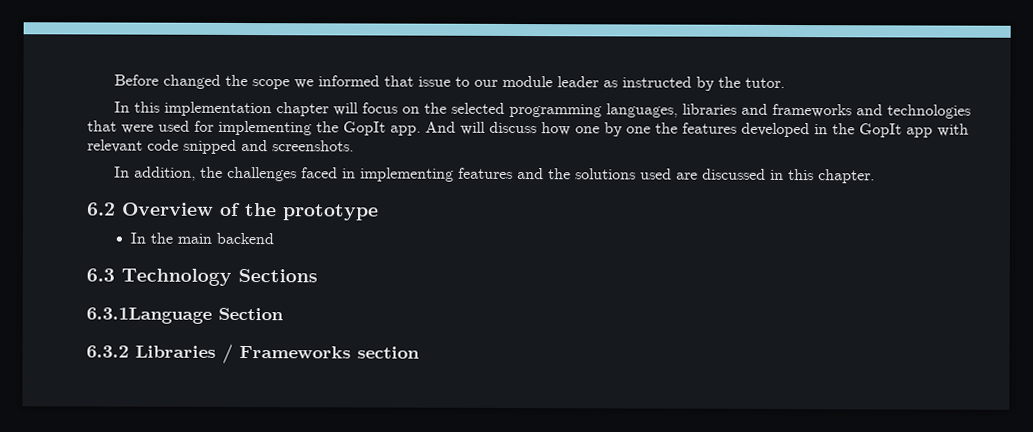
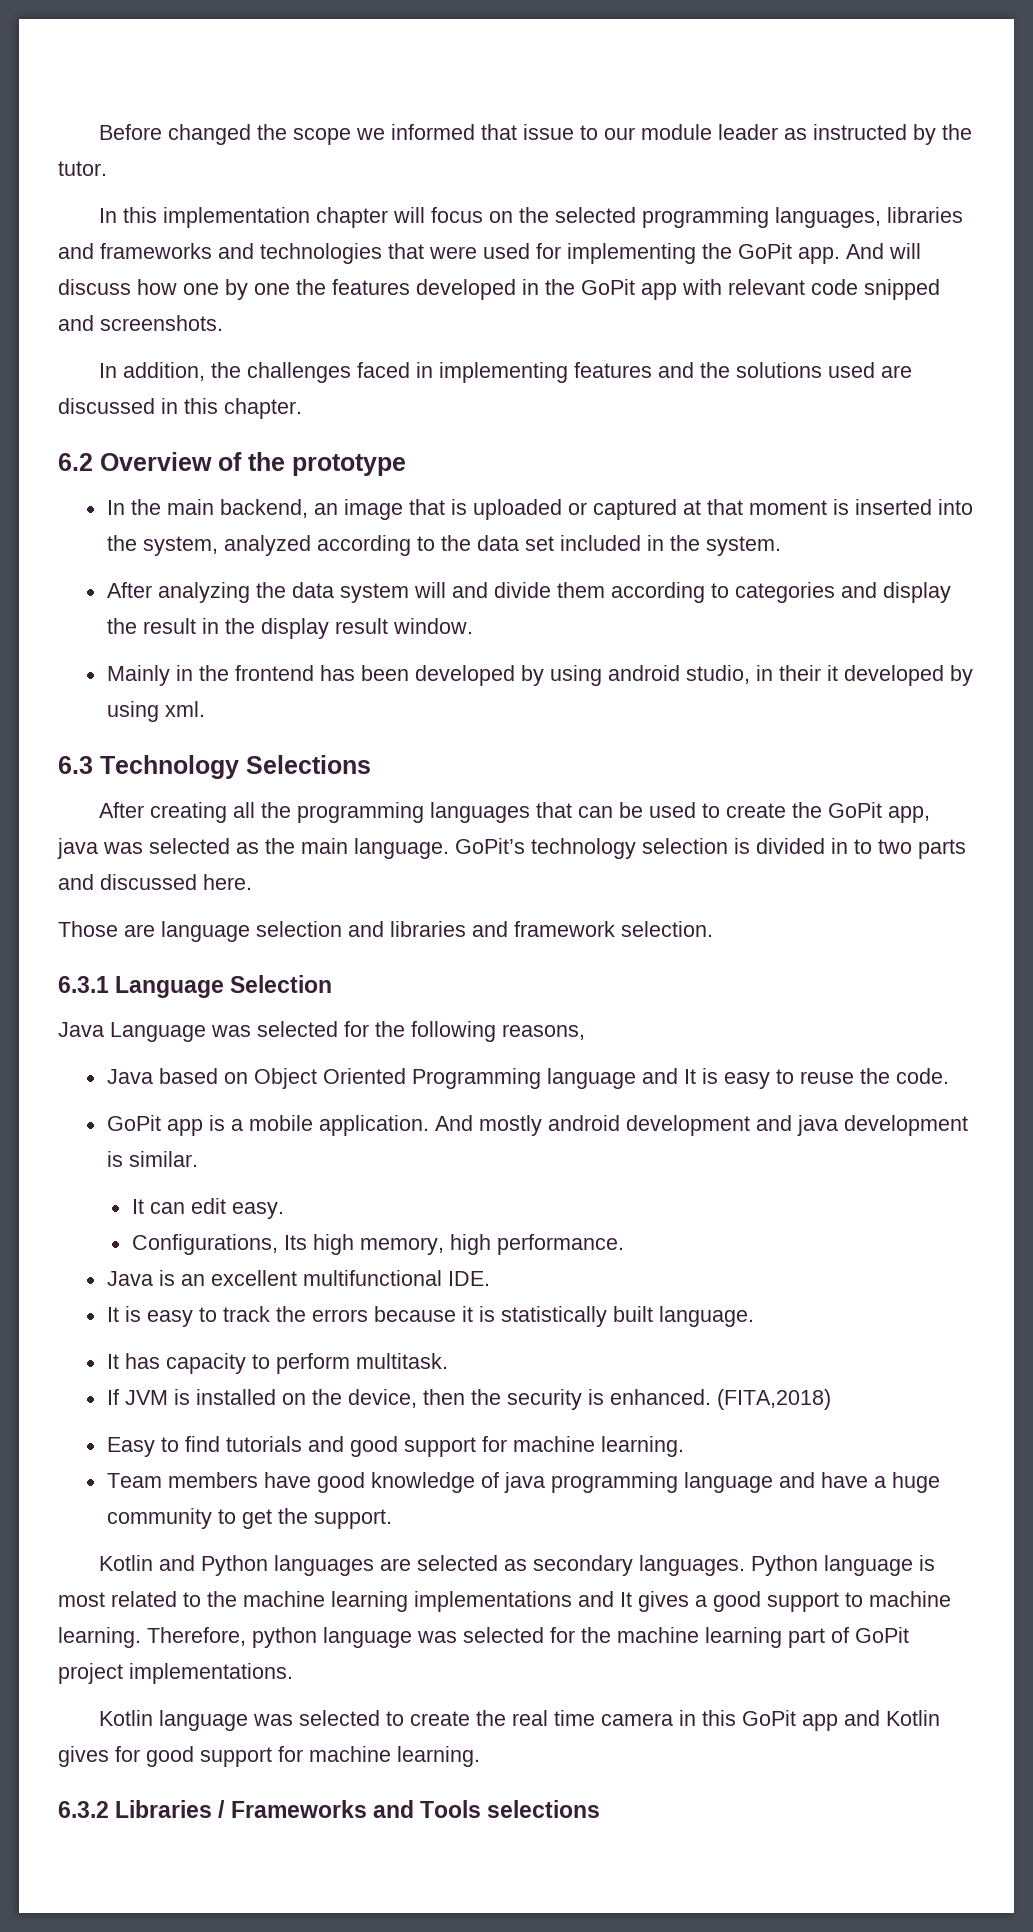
- In this implementation chapter will focus on the selected programming languages, libraries and frameworks and technologies that were used for implementing the GopIt app.
+ In this implementation chapter will focus on the selected programming languages, libraries and frameworks and technologies that were used for implementing the GoPit app.
- And will discuss how one by one the features developed in the GopIt app with relevant code snipped and screenshots.
+ And will discuss how one by one the features developed in the GoPit app with relevant code snipped and screenshots.
- In the main backend
- 6.3 Technology Sections
- 6.3.1Language Section
+ In the main backend, an image that is uploaded or captured at that moment is inserted into the system, analyzed according to the data set included in the system.
+ After analyzing the data system will and divide them according to categories and display the result in the display result window.
+ Mainly in the frontend has been developed by using android studio, in their it developed by using xml.
+ 6.3 Technology Selections
+ After creating all the programming languages that can be used to create the GoPit app, java was selected as the main language. GoPit’s technology selection is divided in to two parts and discussed here.
+ Those are language selection and libraries and framework selection.
+ 6.3.1 Language Selection
+ Java Language was selected for the following reasons,
+ Java based on Object Oriented Programming language and It is easy to reuse the code.
+ GoPit app is a mobile application. And mostly android development and java development is similar.
+ It can edit easy.
+ Configurations, Its high memory, high performance.
+ Java is an excellent multifunctional IDE.
+ It is easy to track the errors because it is statistically built language.
+ It has capacity to perform multitask.
+ If JVM is installed on the device, then the security is enhanced. (FITA,2018)
+ Easy to find tutorials and good support for machine learning.
+ Team members have good knowledge of java programming language and have a huge community to get the support.
+ Kotlin and Python languages are selected as secondary languages. Python language is most related to the machine learning implementations and It gives a good support to machine learning. Therefore, python language was selected for the machine learning part of GoPit project implementations.
+ Kotlin language was selected to create the real time camera in this GoPit app and Kotlin gives for good support for machine learning.
- 6.3.2 Libraries / Frameworks section
+ 6.3.2 Libraries / Frameworks and Tools selections

